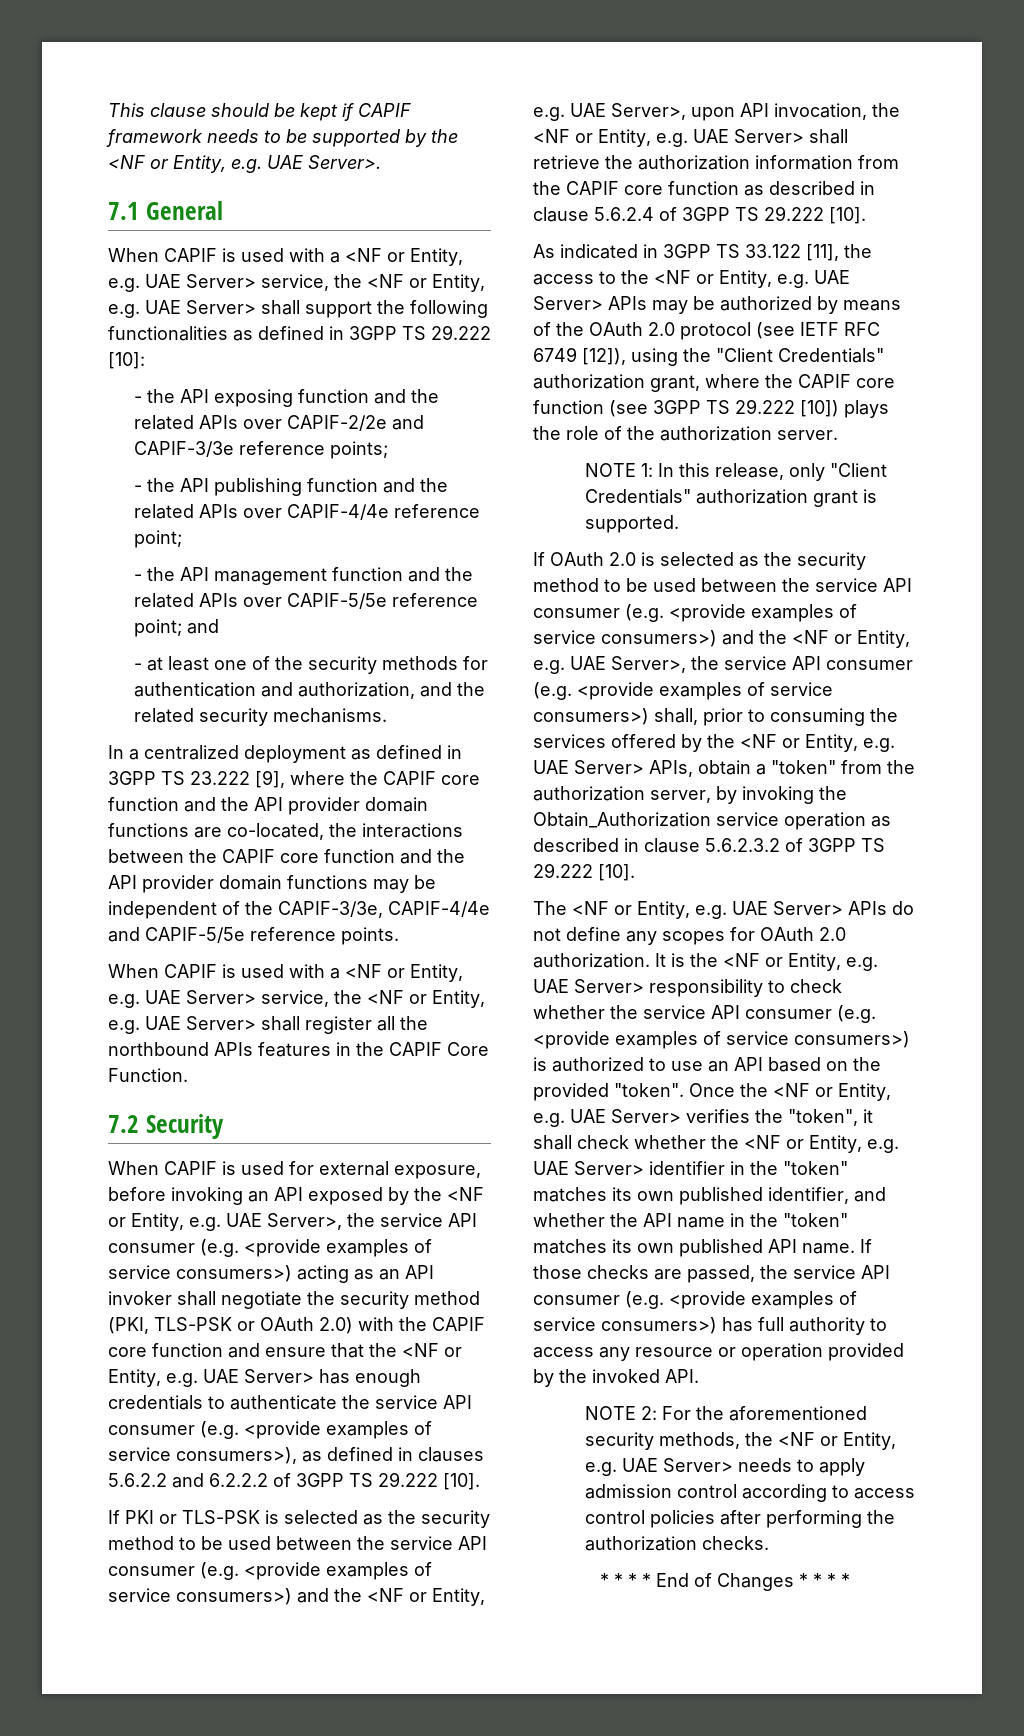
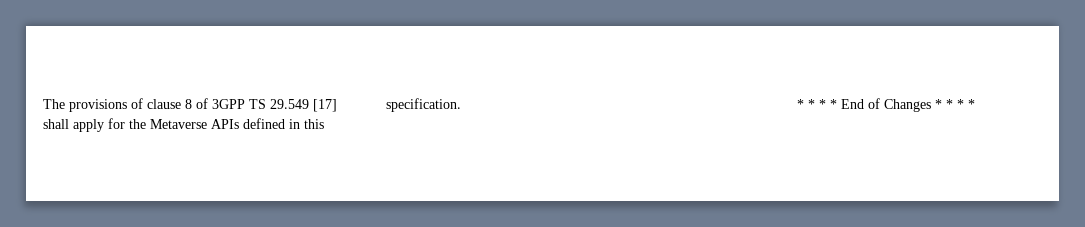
- This clause should be kept if CAPIF framework needs to be supported by the <NF or Entity, e.g. UAE Server>.
- 7.1 General
- When CAPIF is used with a <NF or Entity, e.g. UAE Server> service, the <NF or Entity, e.g. UAE Server> shall support the following functionalities as defined in 3GPP TS 29.222 [10]:
- - the API exposing function and the related APIs over CAPIF-2/2e and CAPIF-3/3e reference points;
- - the API publishing function and the related APIs over CAPIF-4/4e reference point;
- - the API management function and the related APIs over CAPIF-5/5e reference point; and
- - at least one of the security methods for authentication and authorization, and the related security mechanisms.
- In a centralized deployment as defined in 3GPP TS 23.222 [9], where the CAPIF core function and the API provider domain functions are co-located, the interactions between the CAPIF core function and the API provider domain functions may be independent of the CAPIF-3/3e, CAPIF-4/4e and CAPIF-5/5e reference points.
- When CAPIF is used with a <NF or Entity, e.g. UAE Server> service, the <NF or Entity, e.g. UAE Server> shall register all the northbound APIs features in the CAPIF Core Function.
- 7.2 Security
- When CAPIF is used for external exposure, before invoking an API exposed by the <NF or Entity, e.g. UAE Server>, the service API consumer (e.g. <provide examples of service consumers>) acting as an API invoker shall negotiate the security method (PKI, TLS-PSK or OAuth 2.0) with the CAPIF core function and ensure that the <NF or Entity, e.g. UAE Server> has enough credentials to authenticate the service API consumer (e.g. <provide examples of service consumers>), as defined in clauses 5.6.2.2 and 6.2.2.2 of 3GPP TS 29.222 [10].
- If PKI or TLS-PSK is selected as the security method to be used between the service API consumer (e.g. <provide examples of service consumers>) and the <NF or Entity, e.g. UAE Server>, upon API invocation, the <NF or Entity, e.g. UAE Server> shall retrieve the authorization information from the CAPIF core function as described in clause 5.6.2.4 of 3GPP TS 29.222 [10].
- As indicated in 3GPP TS 33.122 [11], the access to the <NF or Entity, e.g. UAE Server> APIs may be authorized by means of the OAuth 2.0 protocol (see IETF RFC 6749 [12]), using the "Client Credentials" authorization grant, where the CAPIF core function (see 3GPP TS 29.222 [10]) plays the role of the authorization server.
- NOTE 1: In this release, only "Client Credentials" authorization grant is supported.
- If OAuth 2.0 is selected as the security method to be used between the service API consumer (e.g. <provide examples of service consumers>) and the <NF or Entity, e.g. UAE Server>, the service API consumer (e.g. <provide examples of service consumers>) shall, prior to consuming the services offered by the <NF or Entity, e.g. UAE Server> APIs, obtain a "token" from the authorization server, by invoking the Obtain_Authorization service operation as described in clause 5.6.2.3.2 of 3GPP TS 29.222 [10].
- The <NF or Entity, e.g. UAE Server> APIs do not define any scopes for OAuth 2.0 authorization. It is the <NF or Entity, e.g. UAE Server> responsibility to check whether the service API consumer (e.g. <provide examples of service consumers>) is authorized to use an API based on the provided "token". Once the <NF or Entity, e.g. UAE Server> verifies the "token", it shall check whether the <NF or Entity, e.g. UAE Server> identifier in the "token" matches its own published identifier, and whether the API name in the "token" matches its own published API name. If those checks are passed, the service API consumer (e.g. <provide examples of service consumers>) has full authority to access any resource or operation provided by the invoked API.
- NOTE 2: For the aforementioned security methods, the <NF or Entity, e.g. UAE Server> needs to apply admission control according to access control policies after performing the authorization checks.
+ The provisions of clause 8 of 3GPP TS 29.549 [17] shall apply for the Metaverse APIs defined in this specification.

